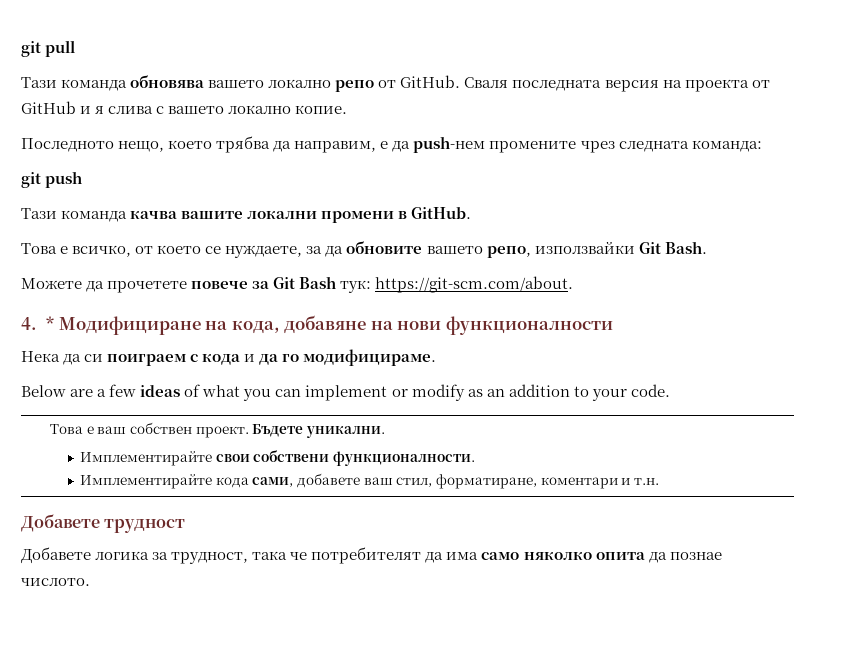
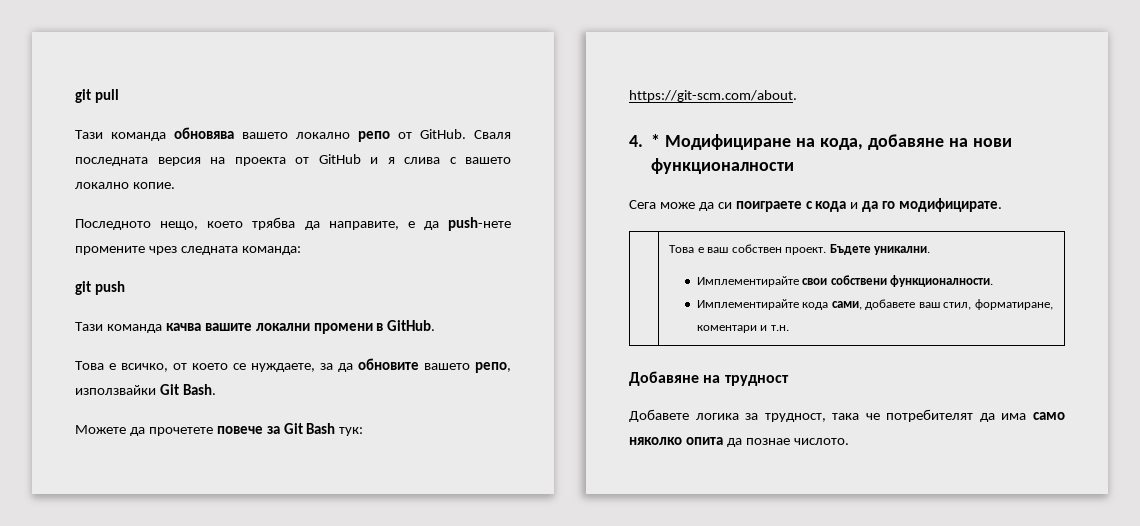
- Последното нещо, което трябва да направим, е да push-нем промените чрез следната команда:
+ Последното нещо, което трябва да направите, е да push-нете промените чрез следната команда:
- Нека да си поиграем с кода и да го модифицираме.
- Below are a few ideas of what you can implement or modify as an addition to your code.
+ Сега може да си поиграете с кода и да го модифицирате.
- Добавете трудност
+ Добавяне на трудност

